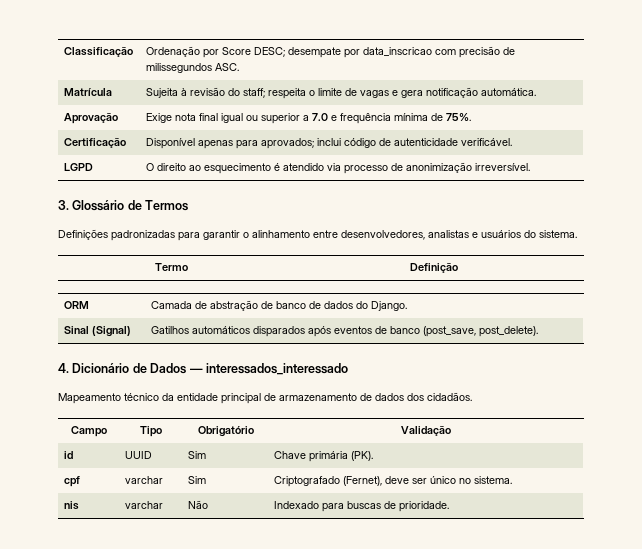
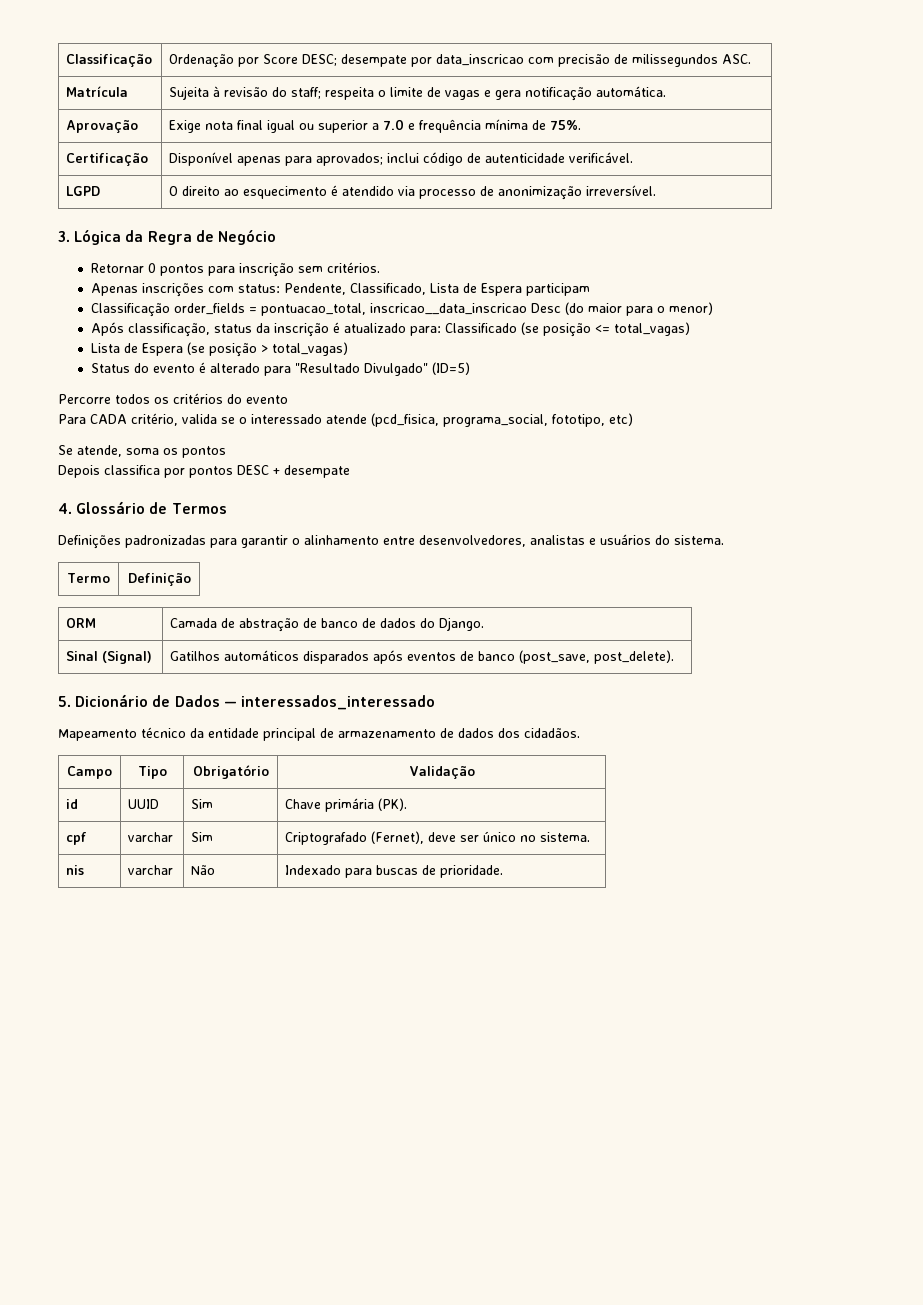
- 3. Glossário de Termos
+ 3. Lógica da Regra de Negócio
+ Retornar 0 pontos para inscrição sem critérios.
+ Apenas inscrições com status: Pendente, Classificado, Lista de Espera participam
+ Classificação order_fields = pontuacao_total, inscricao__data_inscricao Desc (do maior para o menor)
+ Após classificação, status da inscrição é atualizado para: Classificado (se posição <= total_vagas)
+ Lista de Espera (se posição > total_vagas)
+ Status do evento é alterado para "Resultado Divulgado" (ID=5)
+ Percorre todos os critérios do evento
+ Para CADA critério, valida se o interessado atende (pcd_fisica, programa_social, fototipo, etc)
+ Se atende, soma os pontos
+ Depois classifica por pontos DESC + desempate
+ 4. Glossário de Termos
- 4. Dicionário de Dados — interessados_interessado
+ 5. Dicionário de Dados — interessados_interessado

